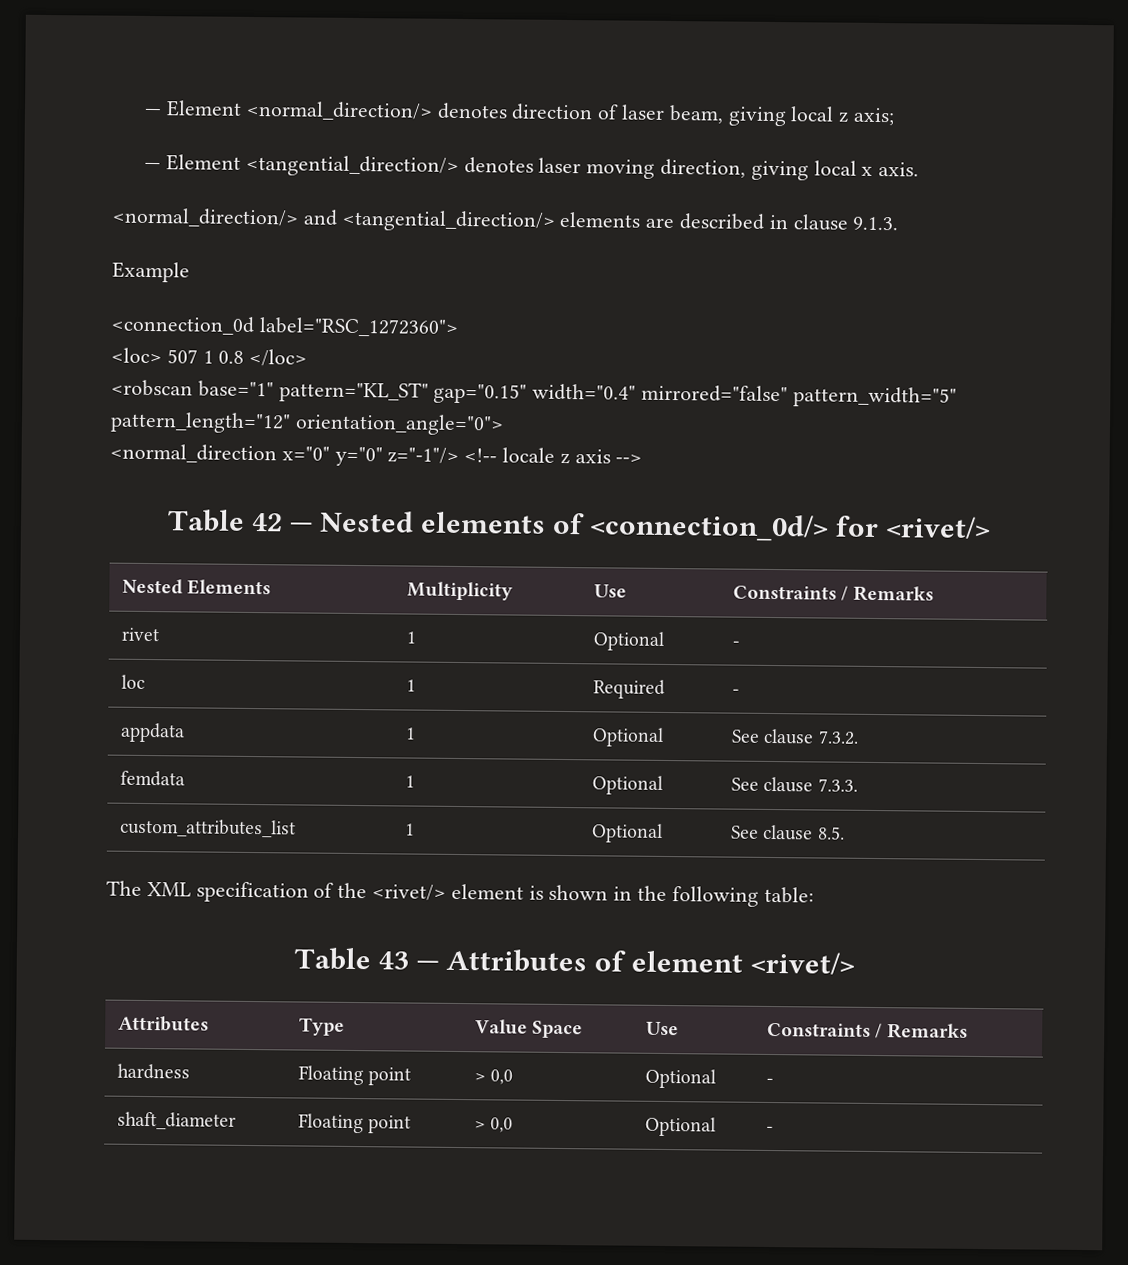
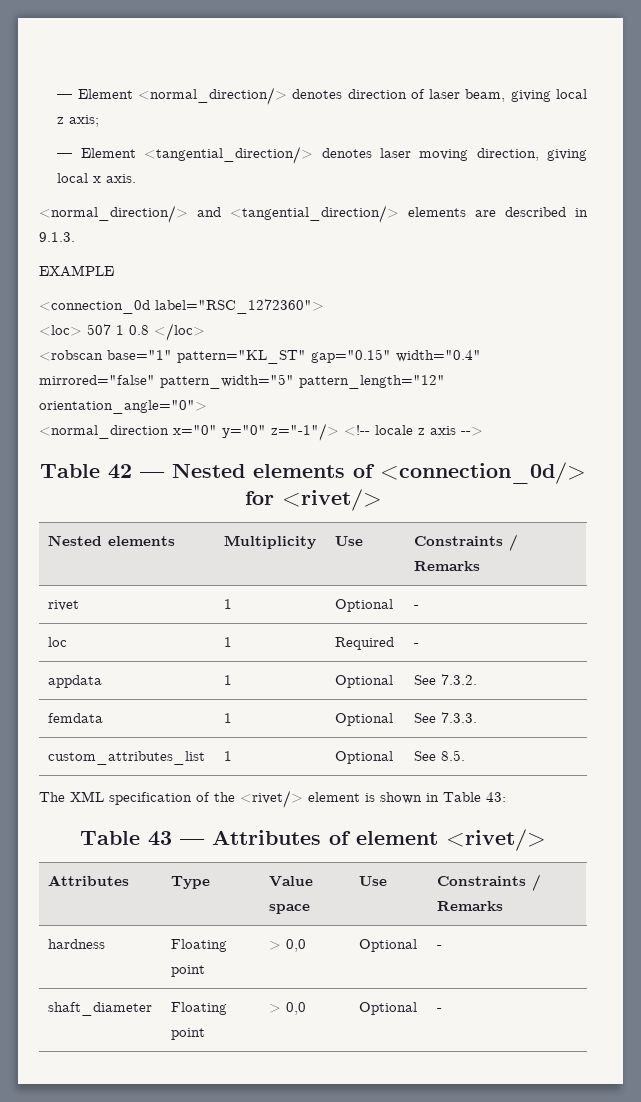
- <normal_direction/> and <tangential_direction/> elements are described in clause 9.1.3.
+ <normal_direction/> and <tangential_direction/> elements are described in 9.1.3.
- Example
+ EXAMPLE
- Nested Elements | Multiplicity | Use | Constraints / Remarks
+ Nested elements | Multiplicity | Use | Constraints / Remarks
- appdata | 1 | Optional | See clause 7.3.2.
+ appdata | 1 | Optional | See 7.3.2.
- femdata | 1 | Optional | See clause 7.3.3.
+ femdata | 1 | Optional | See 7.3.3.
- custom_attributes_list | 1 | Optional | See clause 8.5.
+ custom_attributes_list | 1 | Optional | See 8.5.
- The XML specification of the <rivet/> element is shown in the following table:
+ The XML specification of the <rivet/> element is shown in Table 43:
- Attributes | Type | Value Space | Use | Constraints / Remarks
+ Attributes | Type | Value space | Use | Constraints / Remarks

